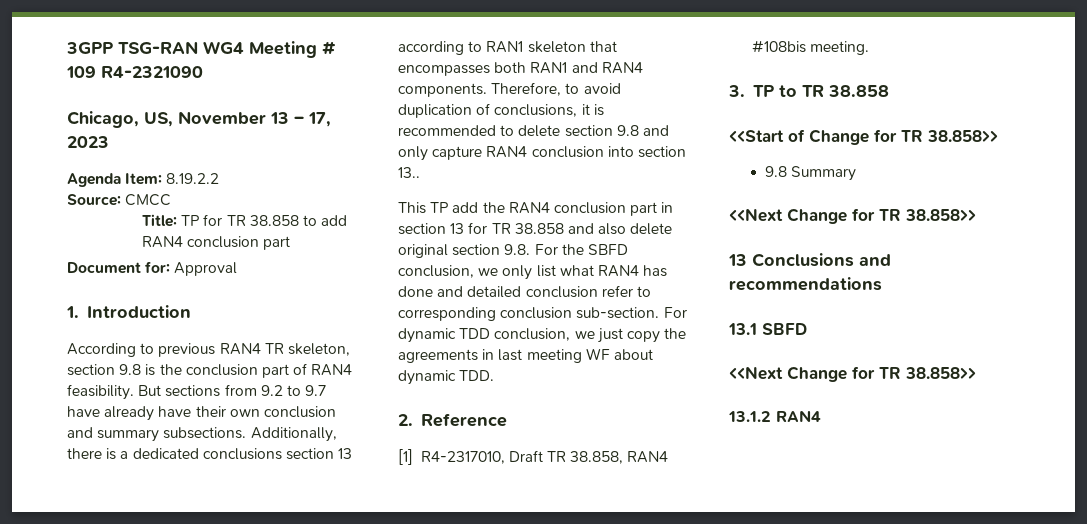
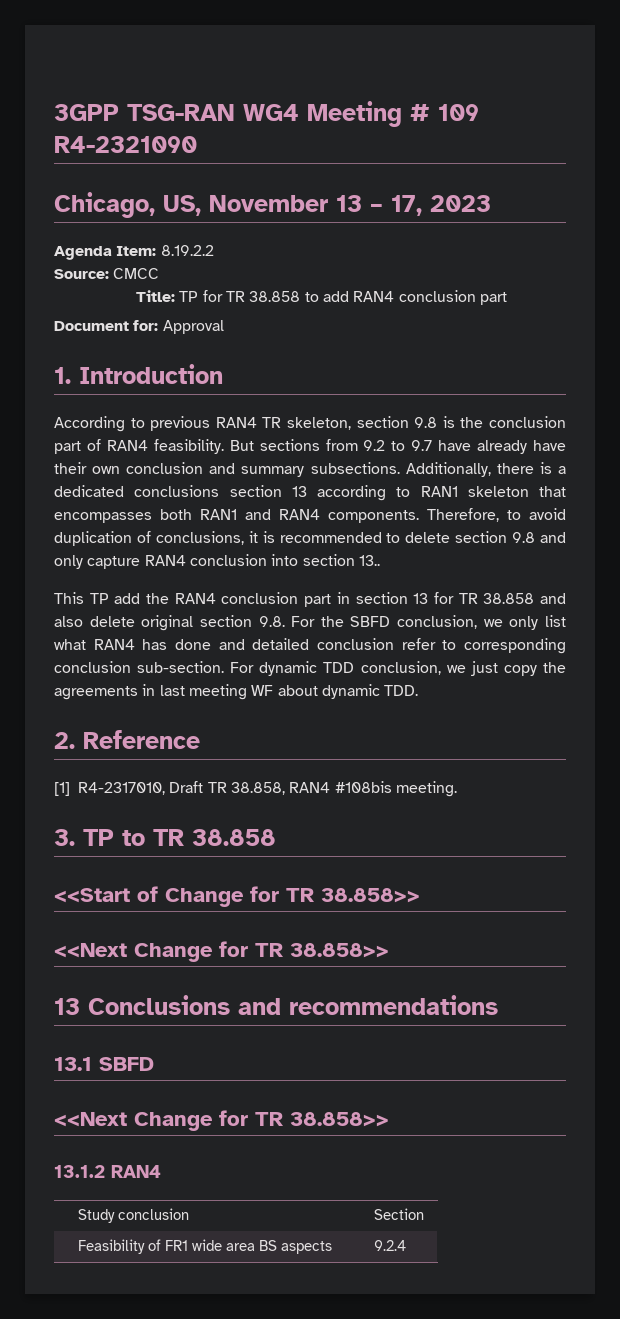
- 9.8 Summary
+ Study conclusion | Section
+ Feasibility of FR1 wide area BS aspects | 9.2.4

